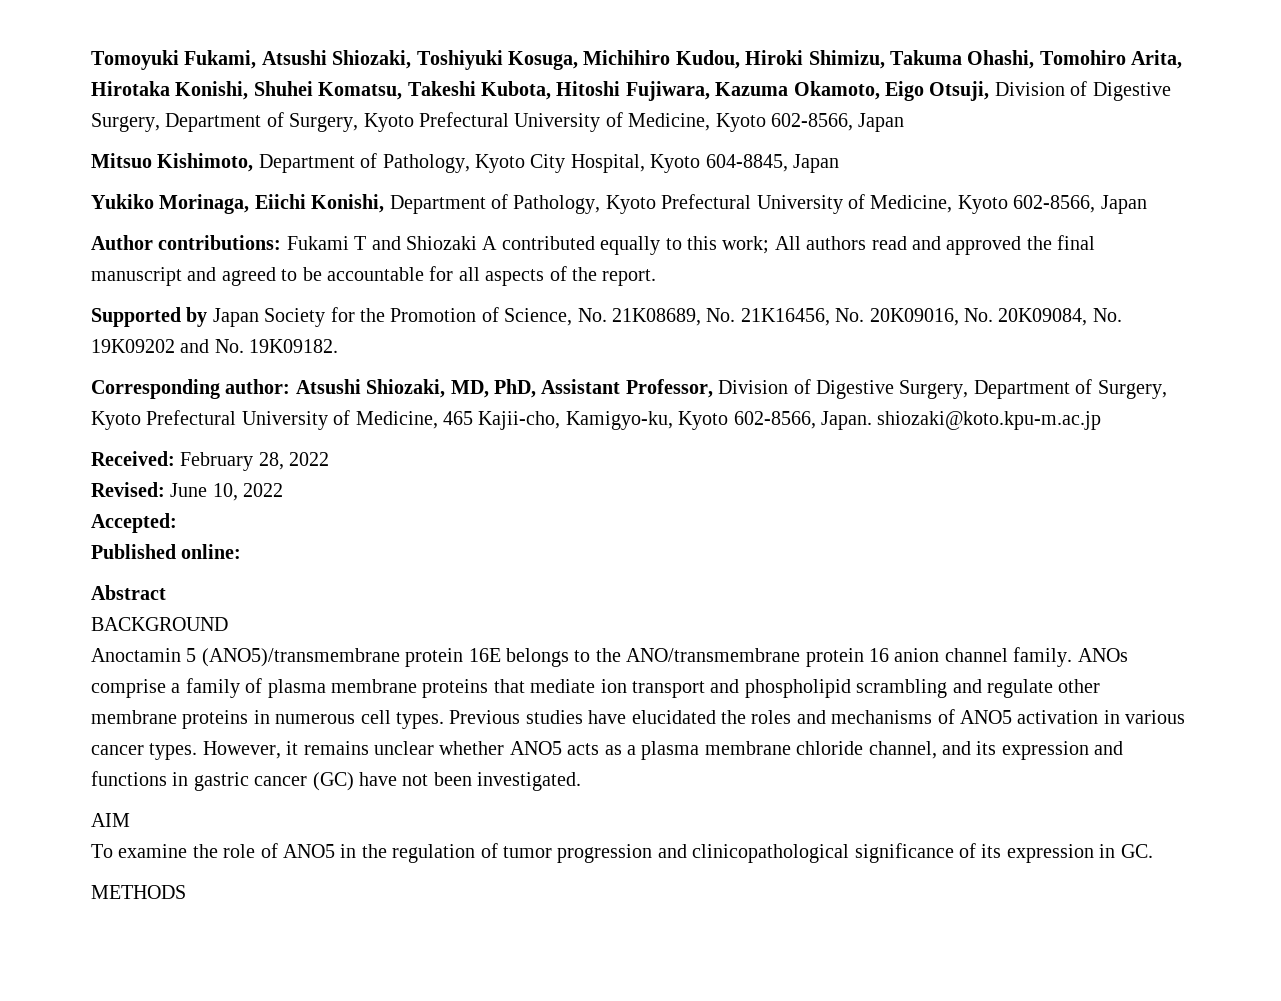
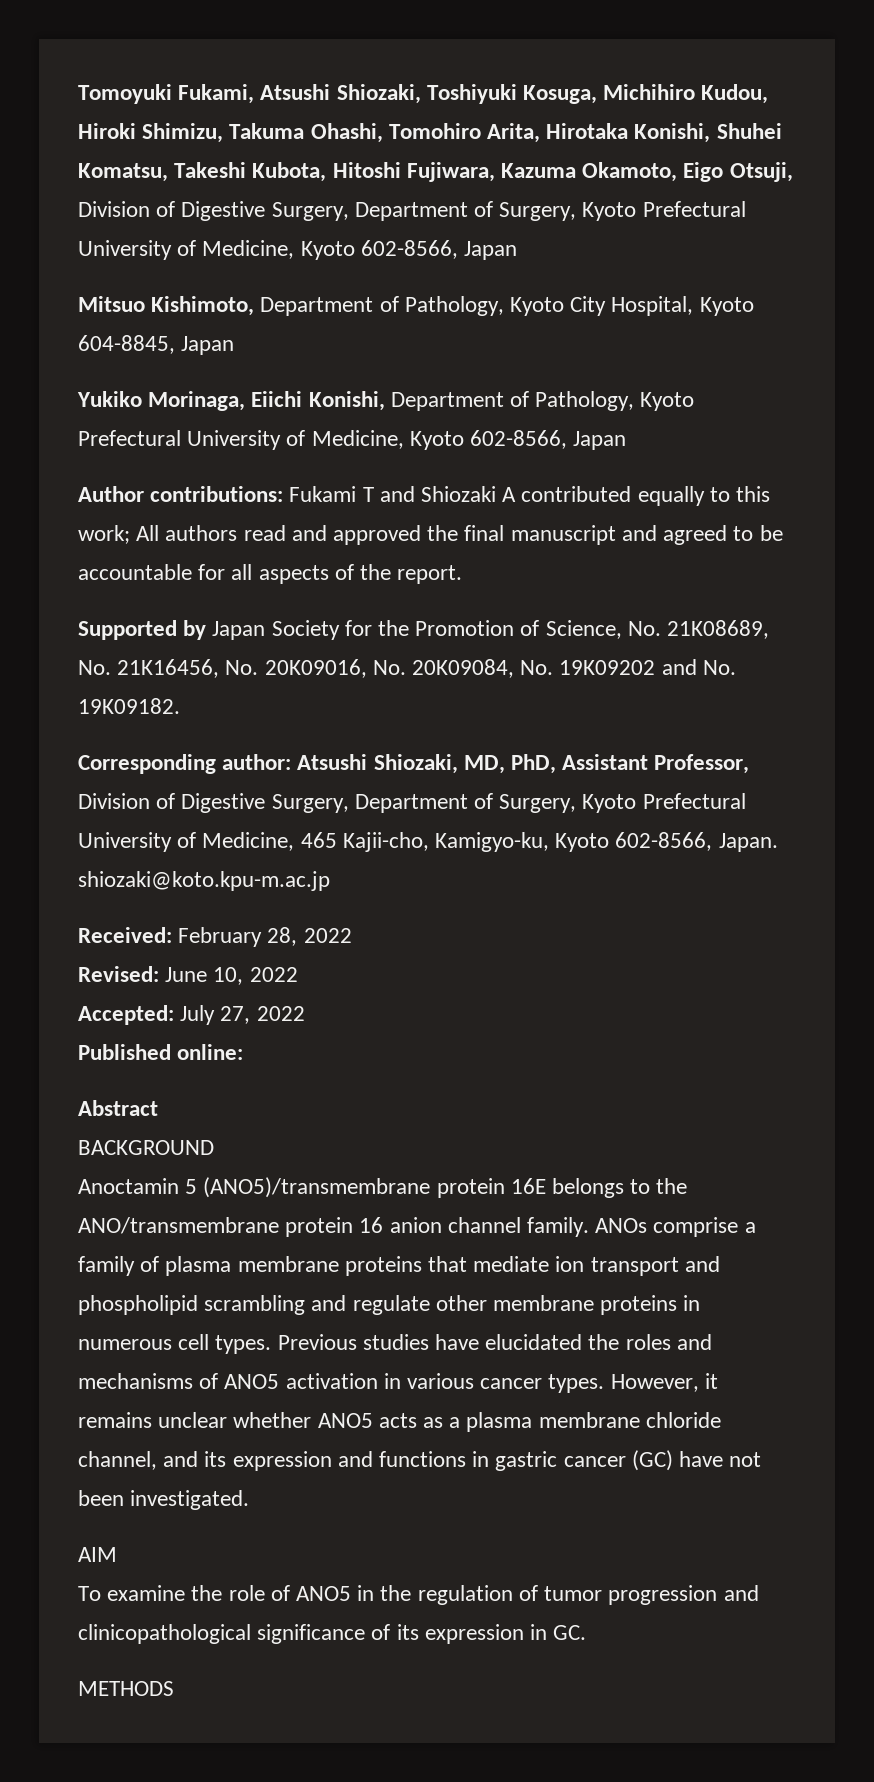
- Accepted:
+ Accepted: July 27, 2022

